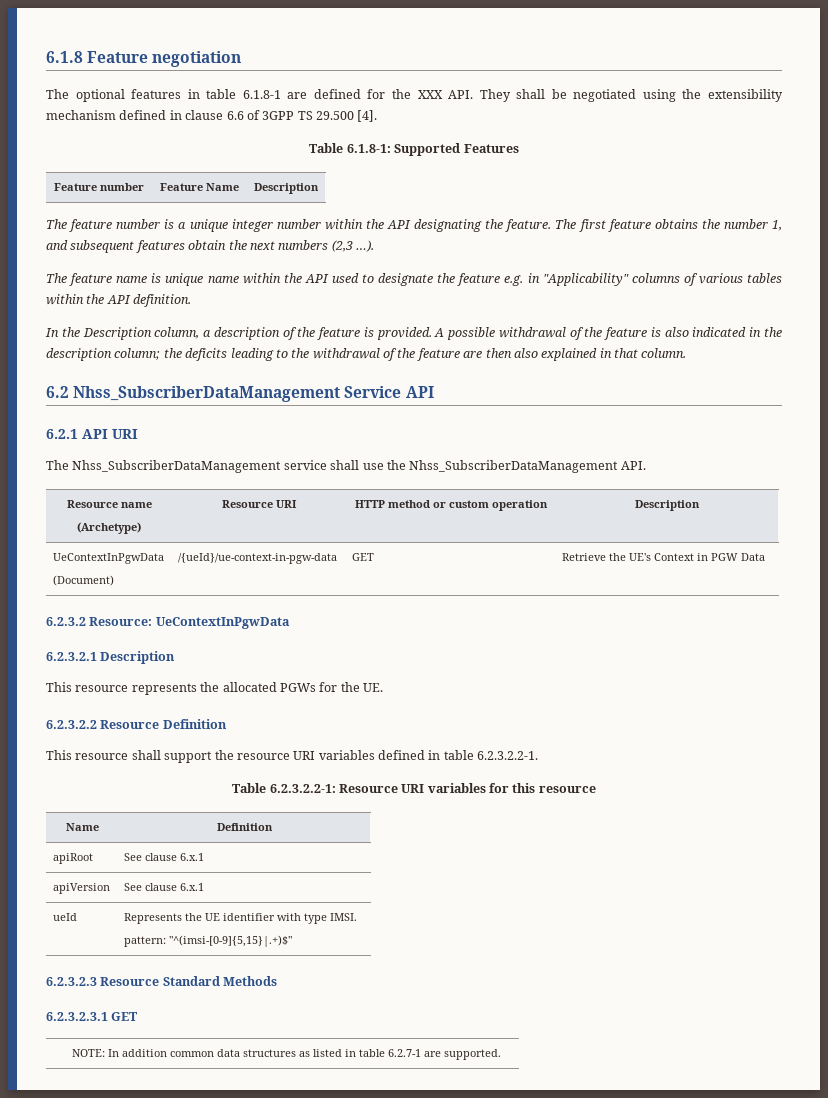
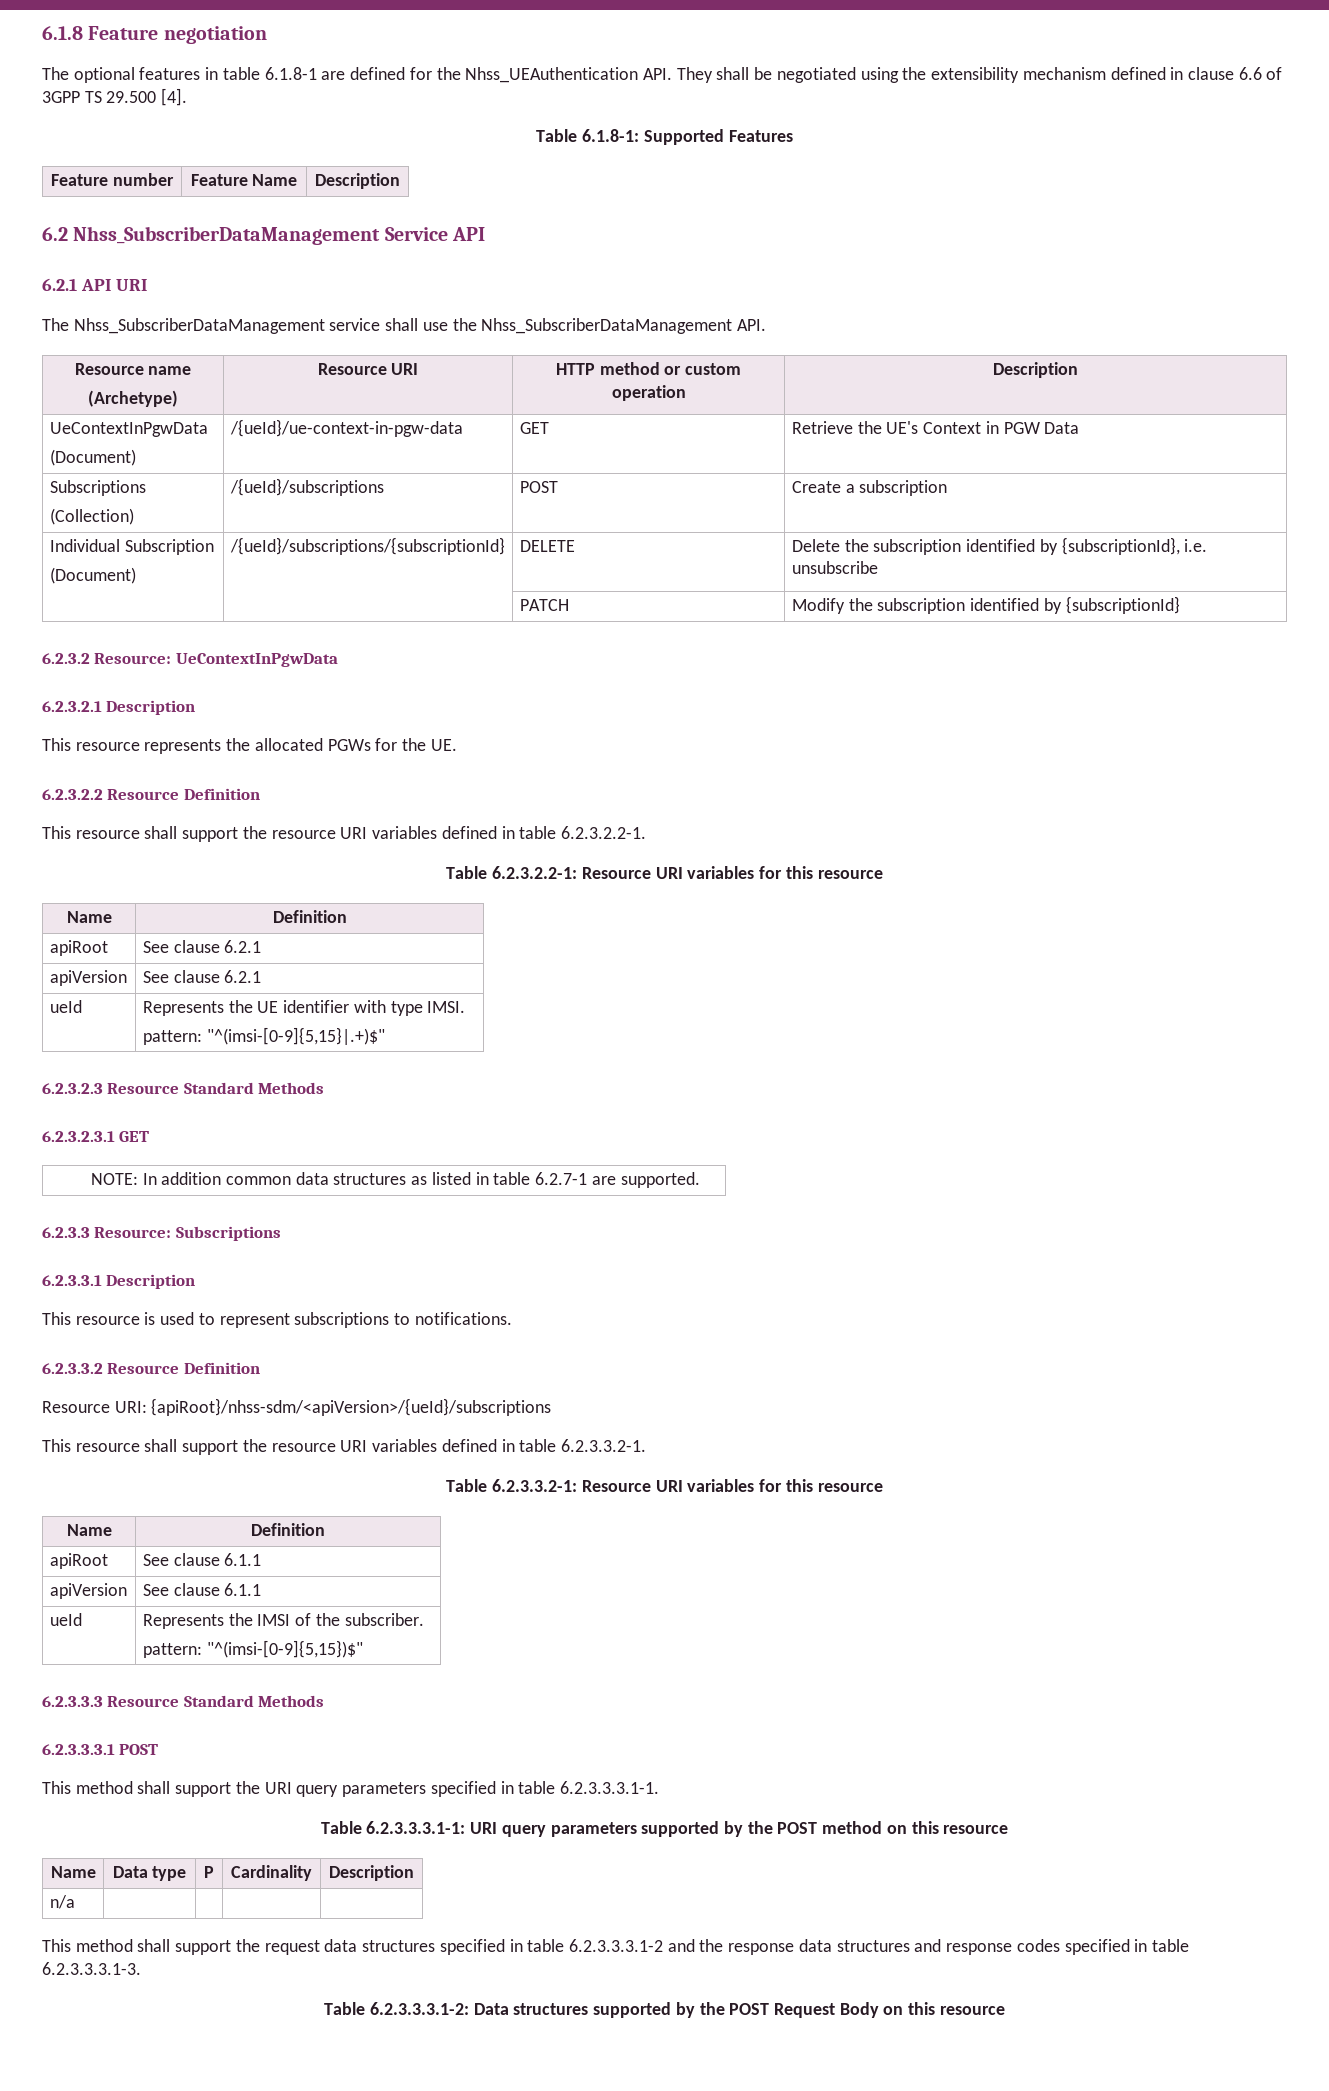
- The optional features in table 6.1.8-1 are defined for the XXX API. They shall be negotiated using the extensibility mechanism defined in clause 6.6 of 3GPP TS 29.500 [4].
+ The optional features in table 6.1.8-1 are defined for the Nhss_UEAuthentication API. They shall be negotiated using the extensibility mechanism defined in clause 6.6 of 3GPP TS 29.500 [4].
- The feature number is a unique integer number within the API designating the feature. The first feature obtains the number 1, and subsequent features obtain the next numbers (2,3 …).
- The feature name is unique name within the API used to designate the feature e.g. in "Applicability" columns of various tables within the API definition.
- In the Description column, a description of the feature is provided. A possible withdrawal of the feature is also indicated in the description column; the deficits leading to the withdrawal of the feature are then also explained in that column.
  Resource name
  (Archetype) | Resource URI | HTTP method or custom operation | Description
  UeContextInPgwData
  (Document) | /{ueId}/ue-context-in-pgw-data | GET | Retrieve the UE's Context in PGW Data
+ Subscriptions
+ (Collection) | /{ueId}/subscriptions | POST | Create a subscription
+ Individual Subscription
+ (Document) | /{ueId}/subscriptions/{subscriptionId} | DELETE | Delete the subscription identified by {subscriptionId}, i.e. unsubscribe
+ | | PATCH | Modify the subscription identified by {subscriptionId}
- apiRoot | See clause 6.x.1
- apiVersion | See clause 6.x.1
+ apiRoot | See clause 6.2.1
+ apiVersion | See clause 6.2.1
+ 6.2.3.3 Resource: Subscriptions
+ 6.2.3.3.1 Description
+ This resource is used to represent subscriptions to notifications.
+ 6.2.3.3.2 Resource Definition
+ Resource URI: {apiRoot}/nhss-sdm/<apiVersion>/{ueId}/subscriptions
+ This resource shall support the resource URI variables defined in table 6.2.3.3.2-1.
+ Table 6.2.3.3.2-1: Resource URI variables for this resource
+ Name | Definition
+ apiRoot | See clause 6.1.1
+ apiVersion | See clause 6.1.1
+ ueId | Represents the IMSI of the subscriber.
+ pattern: "^(imsi-[0-9]{5,15})$"
+ 6.2.3.3.3 Resource Standard Methods
+ 6.2.3.3.3.1 POST
+ This method shall support the URI query parameters specified in table 6.2.3.3.3.1-1.
+ Table 6.2.3.3.3.1-1: URI query parameters supported by the POST method on this resource
+ Name | Data type | P | Cardinality | Description
+ n/a | | | |
+ This method shall support the request data structures specified in table 6.2.3.3.3.1-2 and the response data structures and response codes specified in table 6.2.3.3.3.1-3.
+ Table 6.2.3.3.3.1-2: Data structures supported by the POST Request Body on this resource

